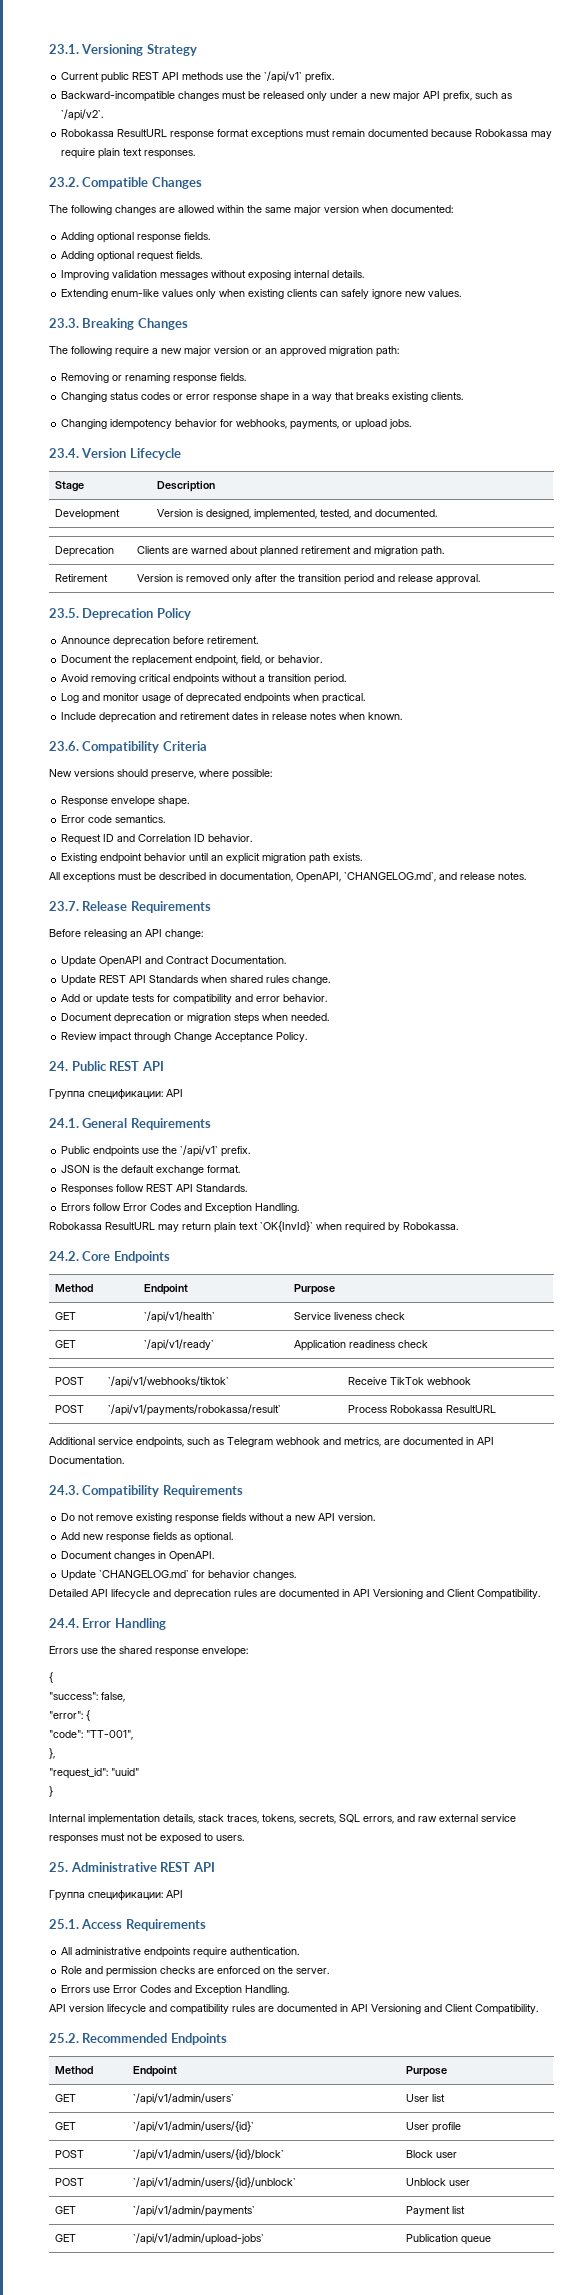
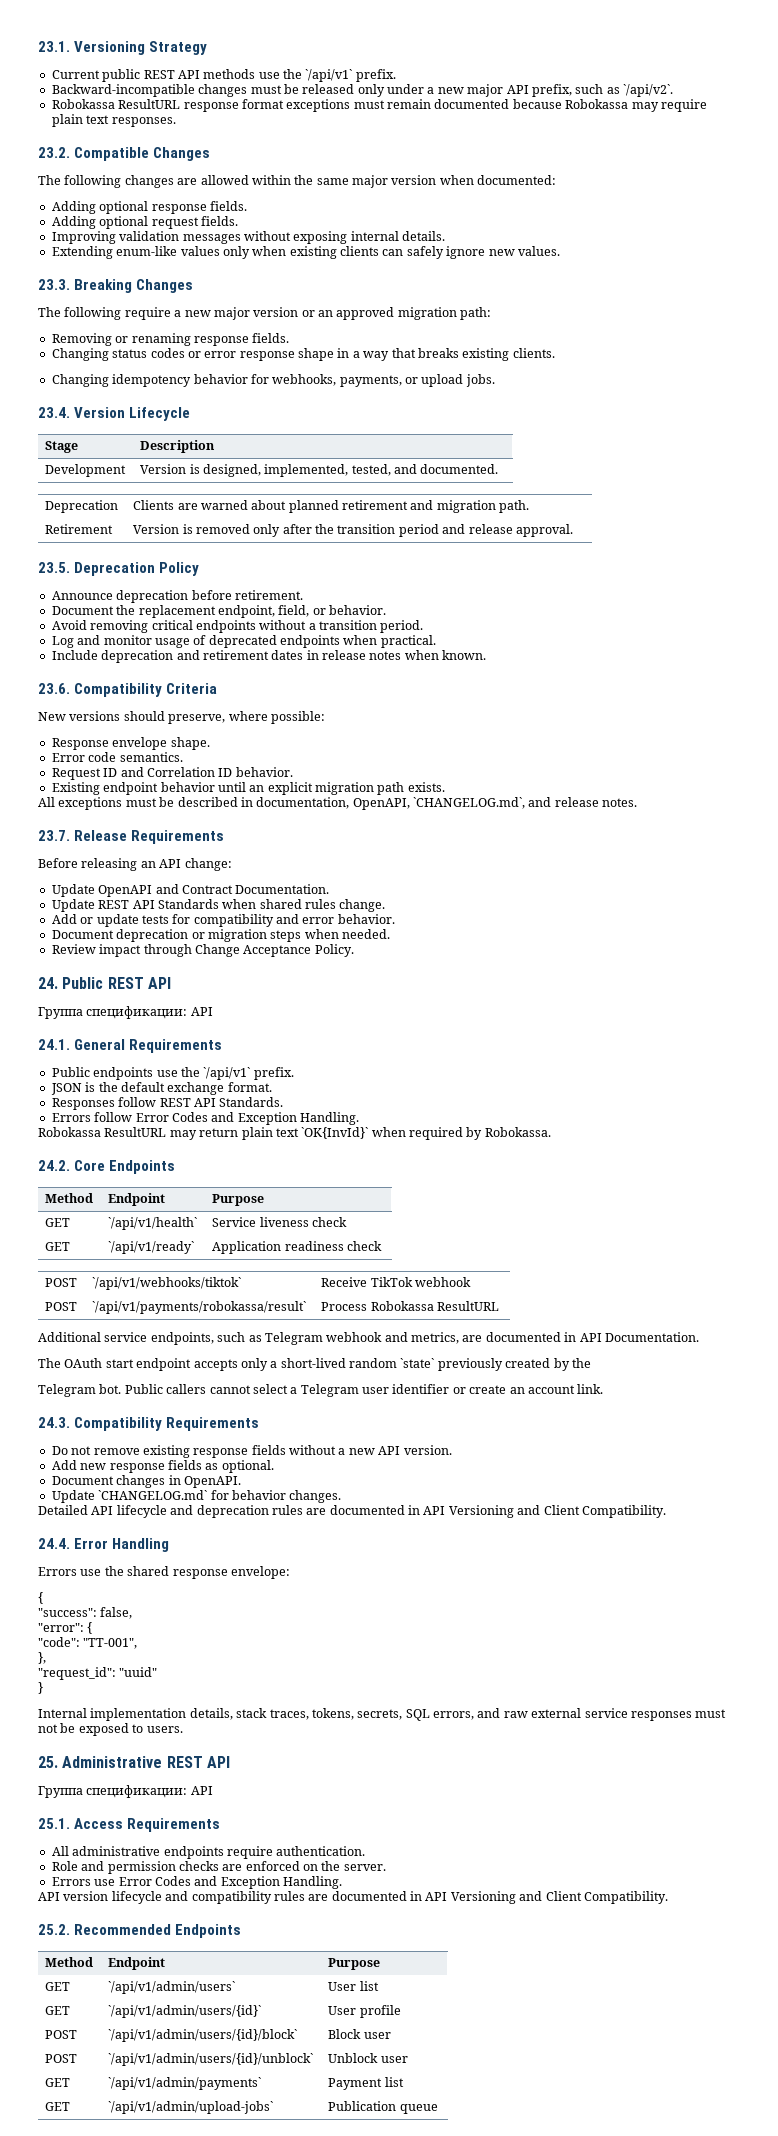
+ The OAuth start endpoint accepts only a short-lived random `state` previously created by the
+ Telegram bot. Public callers cannot select a Telegram user identifier or create an account link.

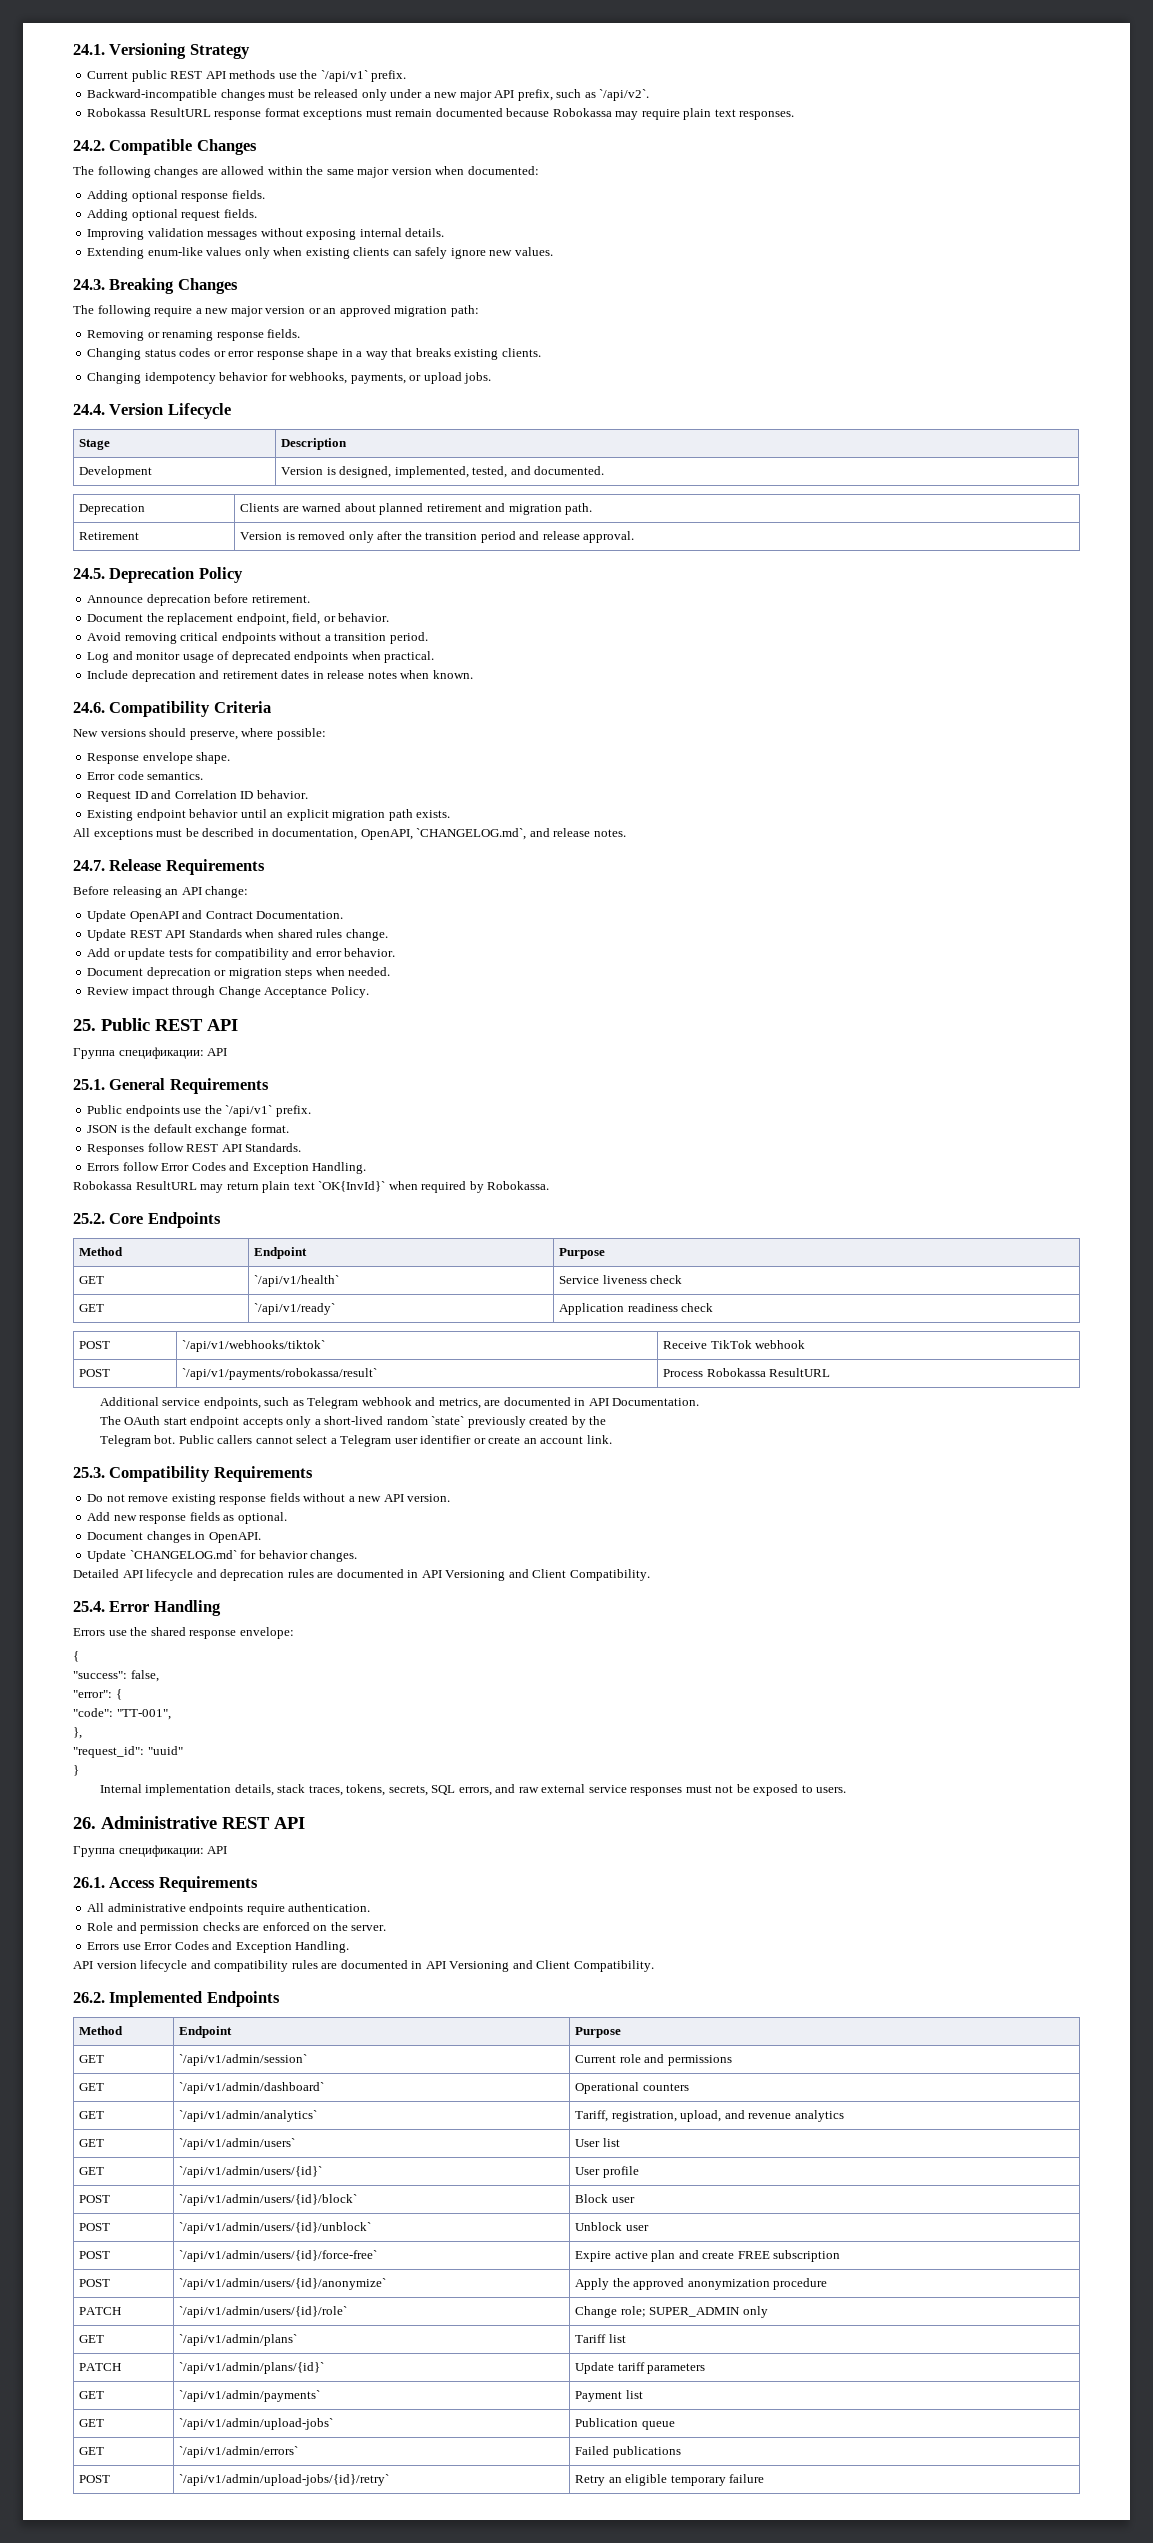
- 23.1. Versioning Strategy
+ 24.1. Versioning Strategy
- 23.2. Compatible Changes
+ 24.2. Compatible Changes
- 23.3. Breaking Changes
+ 24.3. Breaking Changes
- 23.4. Version Lifecycle
+ 24.4. Version Lifecycle
- 23.5. Deprecation Policy
+ 24.5. Deprecation Policy
- 23.6. Compatibility Criteria
+ 24.6. Compatibility Criteria
- 23.7. Release Requirements
+ 24.7. Release Requirements
- 24. Public REST API
+ 25. Public REST API
- 24.1. General Requirements
+ 25.1. General Requirements
- 24.2. Core Endpoints
+ 25.2. Core Endpoints
- 24.3. Compatibility Requirements
+ 25.3. Compatibility Requirements
- 24.4. Error Handling
+ 25.4. Error Handling
- 25. Administrative REST API
+ 26. Administrative REST API
- 25.1. Access Requirements
+ 26.1. Access Requirements
- 25.2. Recommended Endpoints
+ 26.2. Implemented Endpoints
  Method | Endpoint | Purpose
+ GET | `/api/v1/admin/session` | Current role and permissions
+ GET | `/api/v1/admin/dashboard` | Operational counters
+ GET | `/api/v1/admin/analytics` | Tariff, registration, upload, and revenue analytics
+ POST | `/api/v1/admin/users/{id}/force-free` | Expire active plan and create FREE subscription
+ POST | `/api/v1/admin/users/{id}/anonymize` | Apply the approved anonymization procedure
+ PATCH | `/api/v1/admin/users/{id}/role` | Change role; SUPER_ADMIN only
+ GET | `/api/v1/admin/plans` | Tariff list
+ PATCH | `/api/v1/admin/plans/{id}` | Update tariff parameters
+ GET | `/api/v1/admin/errors` | Failed publications
+ POST | `/api/v1/admin/upload-jobs/{id}/retry` | Retry an eligible temporary failure

